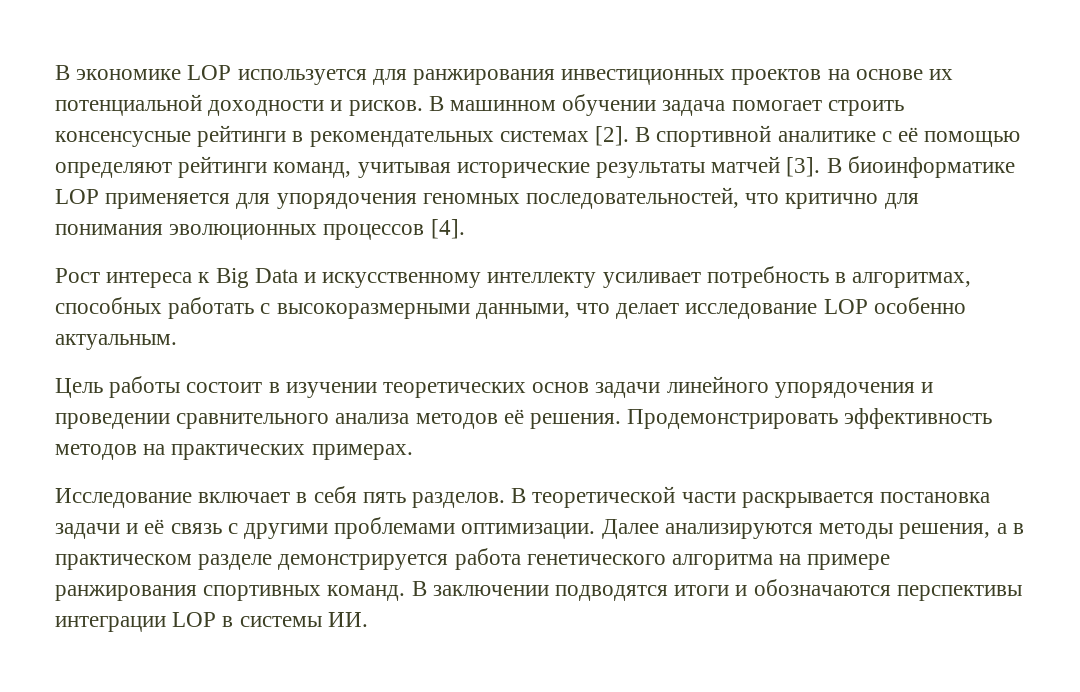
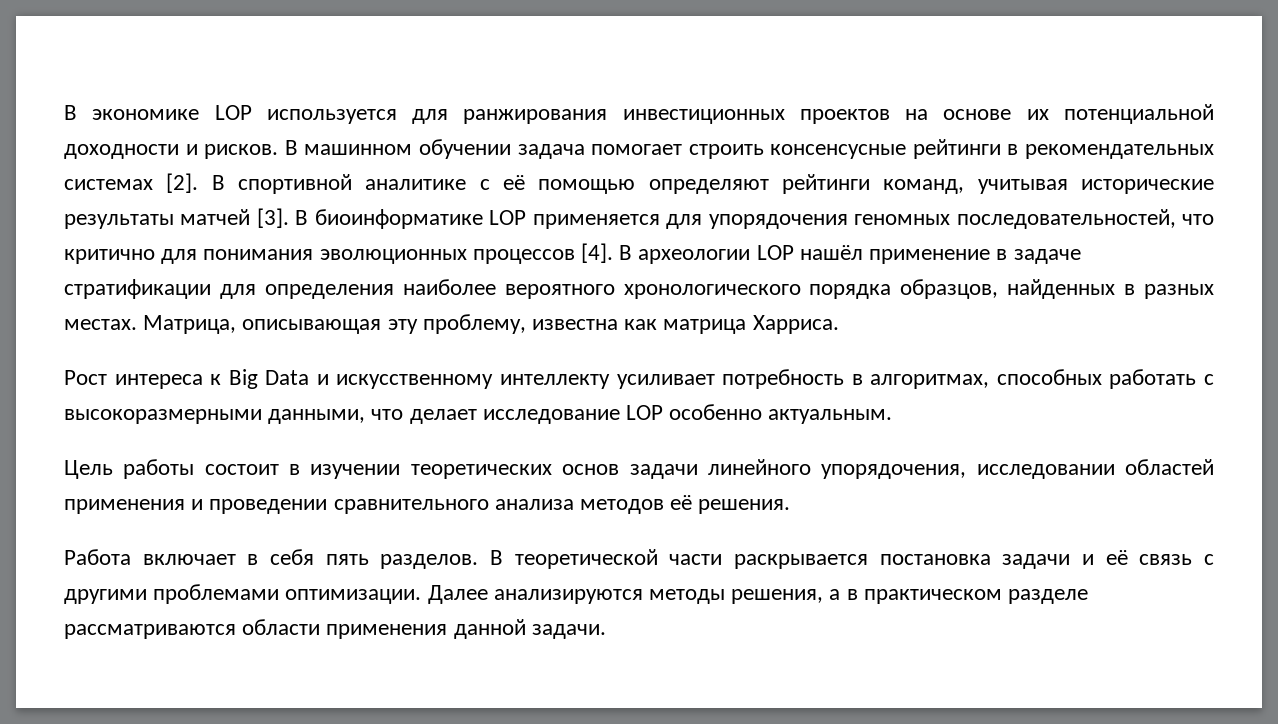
+ В археологии LOP нашёл применение в задаче стратификации для определения наиболее вероятного хронологического порядка образцов, найденных в разных местах. Матрица, описывающая эту проблему, известна как матрица Харриса.
- Цель работы состоит в изучении теоретических основ задачи линейного упорядочения и проведении сравнительного анализа методов её решения. Продемонстрировать эффективность методов на практических примерах.
- Исследование включает в себя пять разделов.
+ Цель работы состоит в изучении теоретических основ задачи линейного упорядочения, исследовании областей применения и проведении сравнительного анализа методов её решения.
+ Работа включает в себя пять разделов.
- Далее анализируются методы решения, а в практическом разделе демонстрируется работа генетического алгоритма на примере ранжирования спортивных команд. В заключении подводятся итоги и обозначаются перспективы интеграции LOP в системы ИИ.
+ Далее анализируются методы решения, а в практическом разделе рассматриваются области применения данной задачи.

